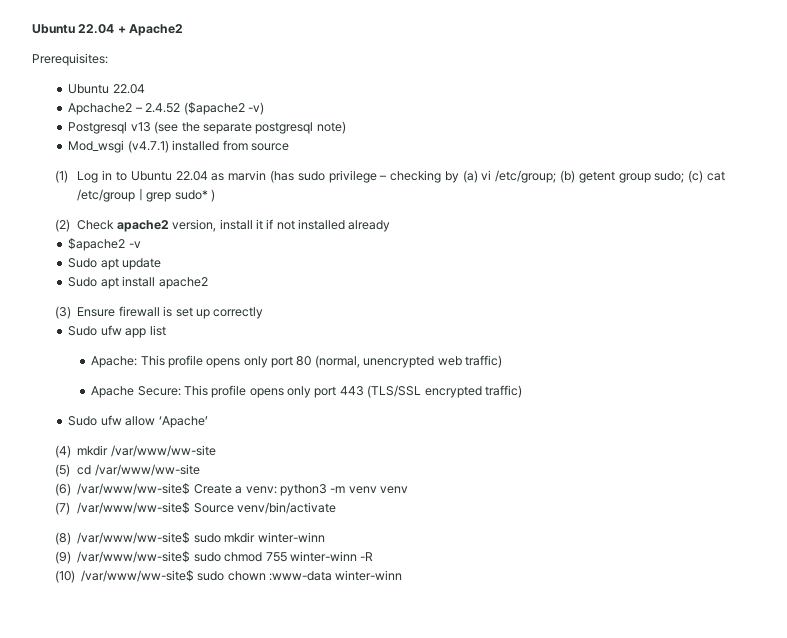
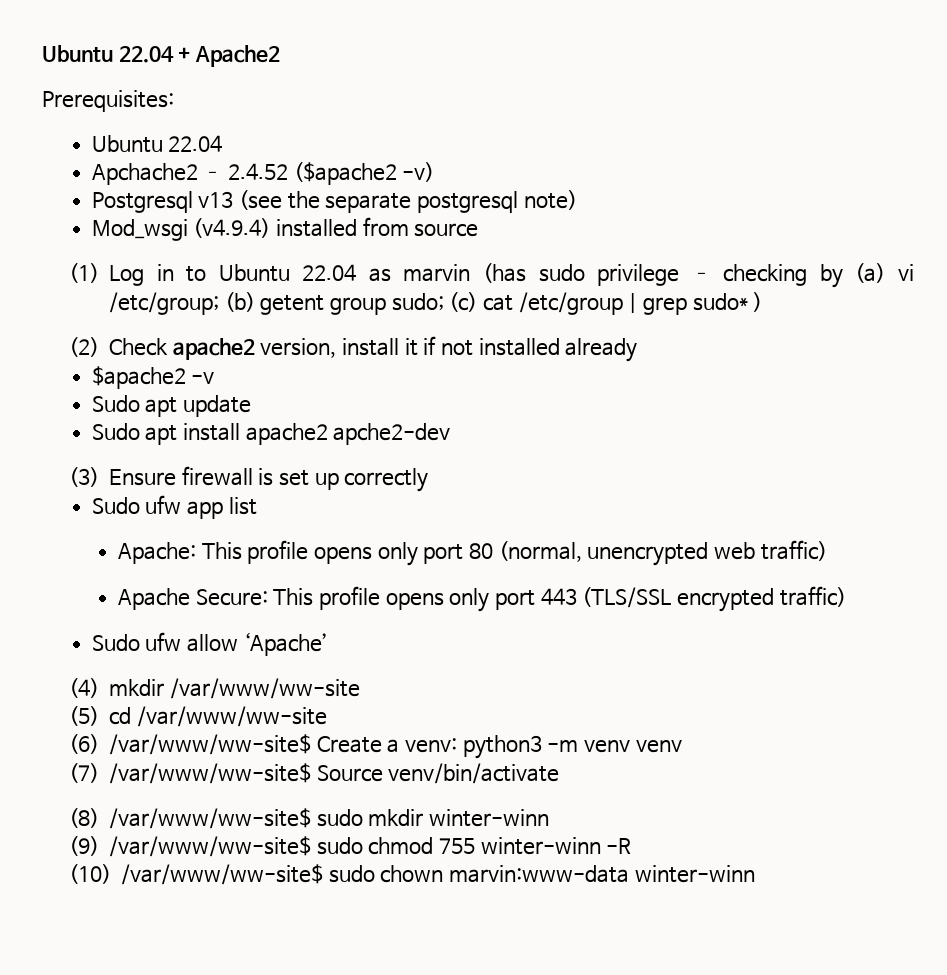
- Mod_wsgi (v4.7.1) installed from source
+ Mod_wsgi (v4.9.4) installed from source
- Sudo apt install apache2
+ Sudo apt install apache2 apche2-dev
- (10) /var/www/ww-site$ sudo chown :www-data winter-winn
+ (10) /var/www/ww-site$ sudo chown marvin:www-data winter-winn

